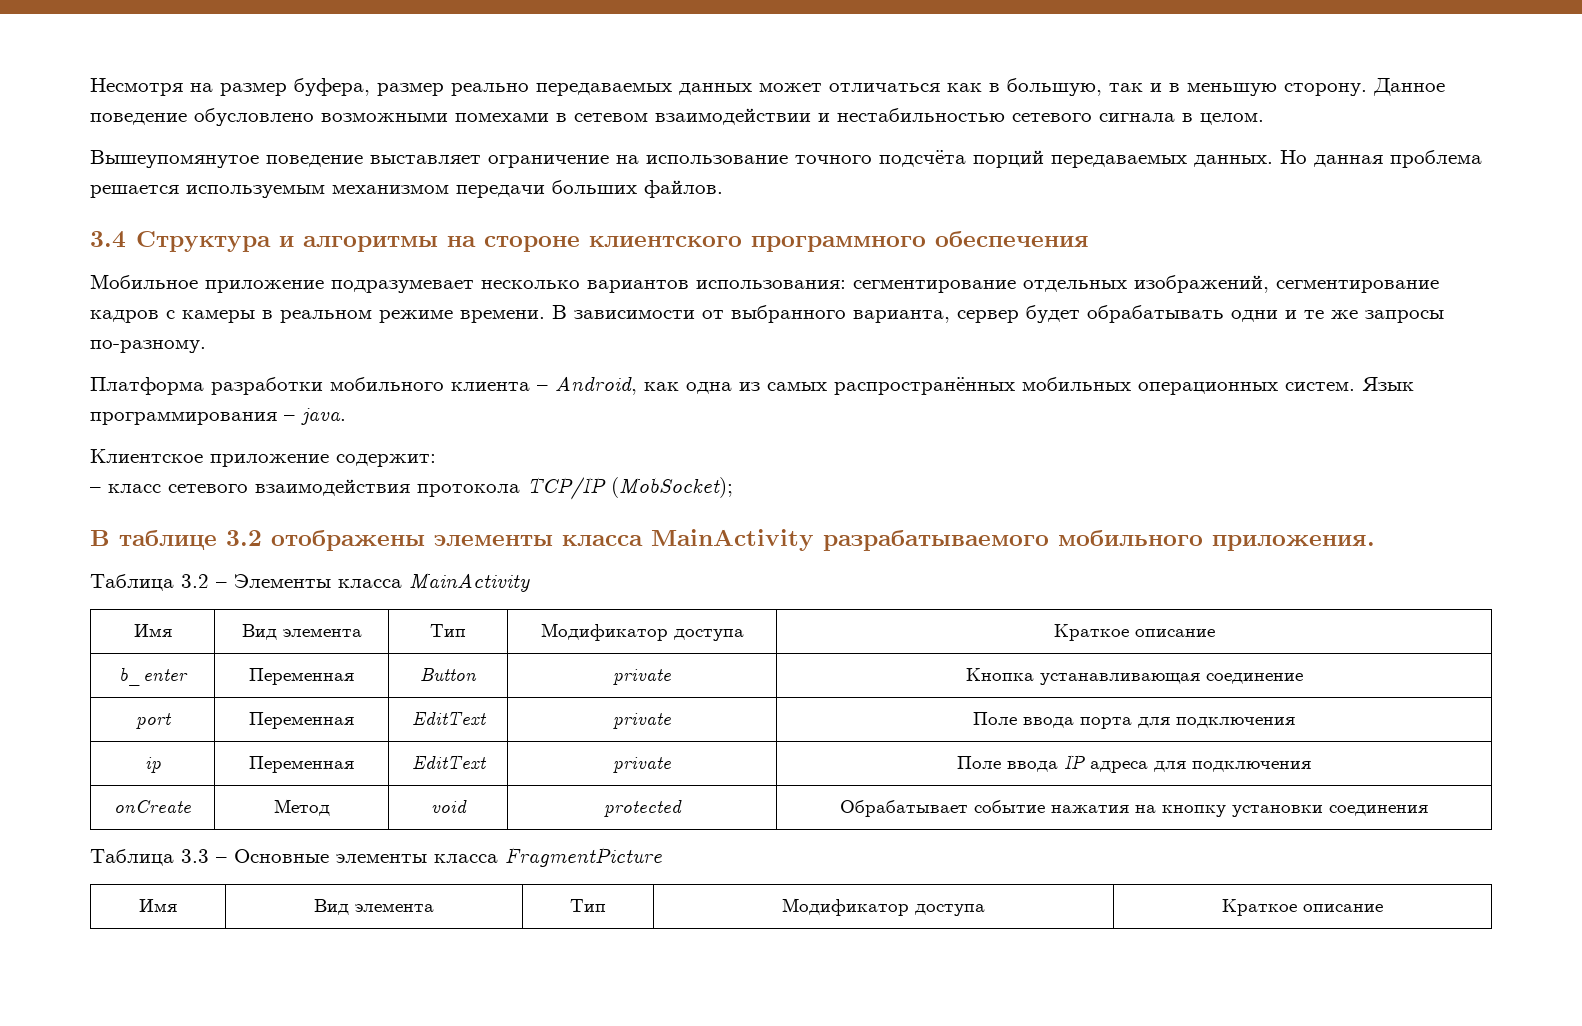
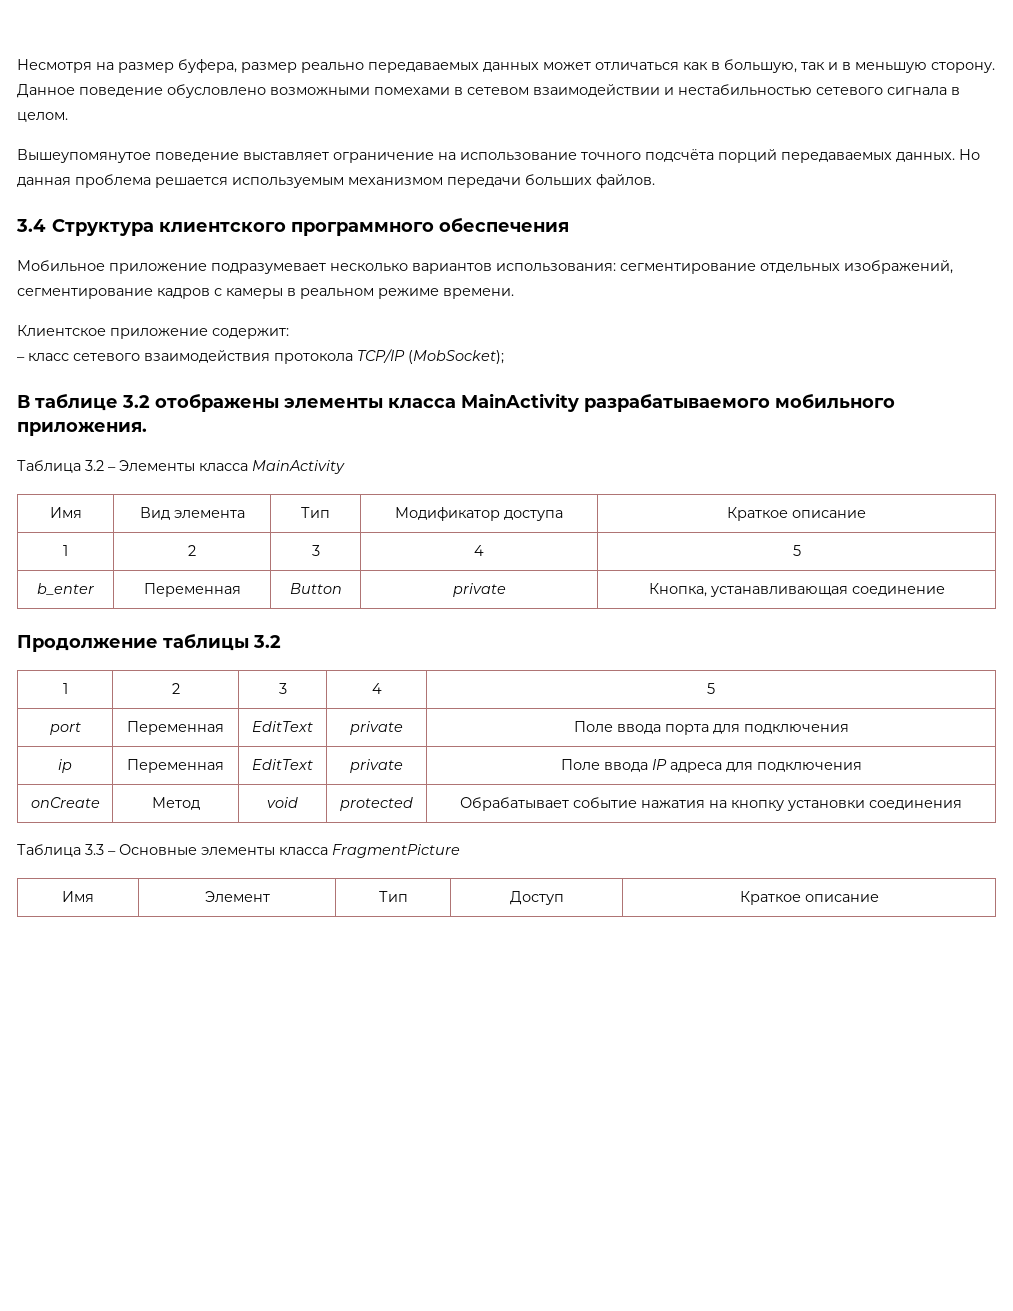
- 3.4 Структура и алгоритмы на стороне клиентского программного обеспечения
+ 3.4 Структура клиентского программного обеспечения
- В зависимости от выбранного варианта, сервер будет обрабатывать одни и те же запросы по-разному.
- Платформа разработки мобильного клиента – Android, как одна из самых распространённых мобильных операционных систем. Язык программирования – java.
  Таблица 3.2 – Элементы класса MainActivity
  Имя | Вид элемента | Тип | Модификатор доступа | Краткое описание
+ 1 | 2 | 3 | 4 | 5
- b_enter | Переменная | Button | private | Кнопка устанавливающая соединение
+ b_enter | Переменная | Button | private | Кнопка, устанавливающая соединение
+ Продолжение таблицы 3.2
+ 1 | 2 | 3 | 4 | 5
  Таблица 3.3 – Основные элементы класса FragmentPicture
- Имя | Вид элемента | Тип | Модификатор доступа | Краткое описание
+ Имя | Элемент | Тип | Доступ | Краткое описание

